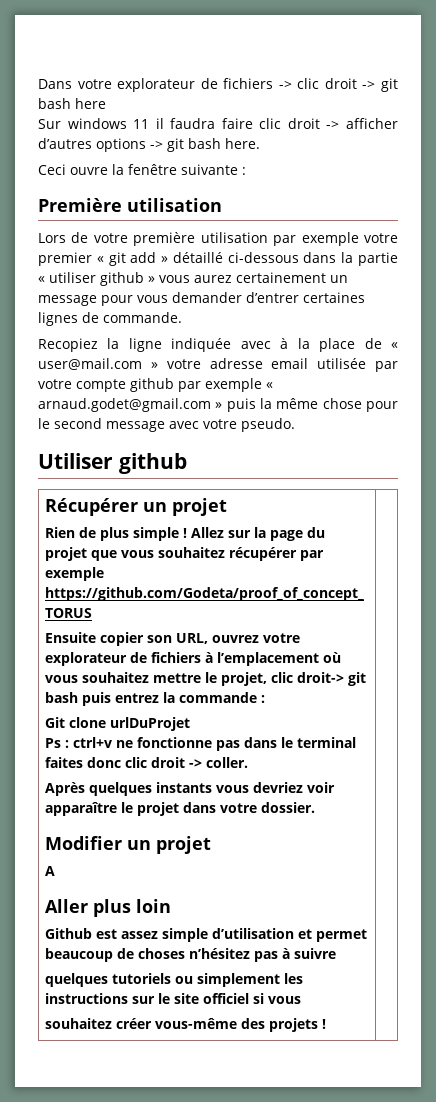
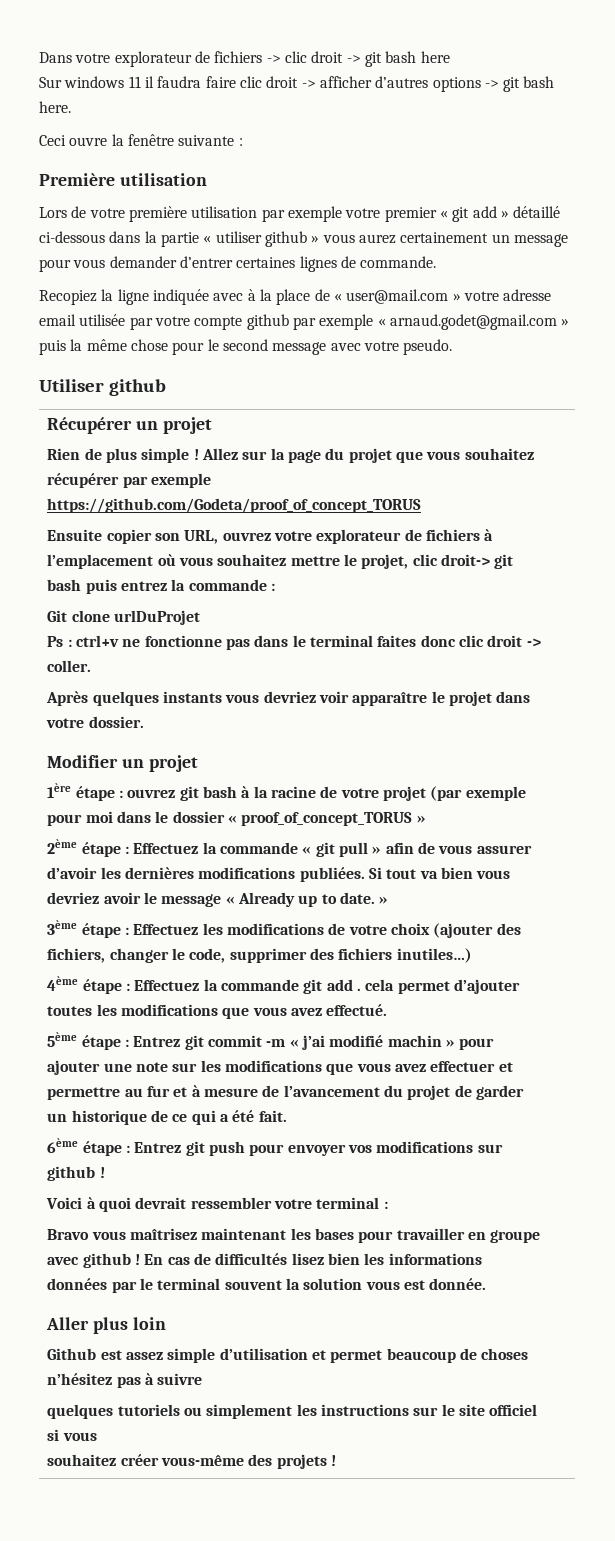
- A
+ 1ère étape : ouvrez git bash à la racine de votre projet (par exemple pour moi dans le dossier « proof_of_concept_TORUS »
+ 2ème étape : Effectuez la commande « git pull » afin de vous assurer d’avoir les dernières modifications publiées. Si tout va bien vous devriez avoir le message « Already up to date. »
+ 3ème étape : Effectuez les modifications de votre choix (ajouter des fichiers, changer le code, supprimer des fichiers inutiles…)
+ 4ème étape : Effectuez la commande git add . cela permet d’ajouter toutes les modifications que vous avez effectué.
+ 5ème étape : Entrez git commit -m « j’ai modifié machin » pour ajouter une note sur les modifications que vous avez effectuer et permettre au fur et à mesure de l’avancement du projet de garder un historique de ce qui a été fait.
+ 6ème étape : Entrez git push pour envoyer vos modifications sur github !
+ Voici à quoi devrait ressembler votre terminal :
+ Bravo vous maîtrisez maintenant les bases pour travailler en groupe avec github ! En cas de difficultés lisez bien les informations données par le terminal souvent la solution vous est donnée.

